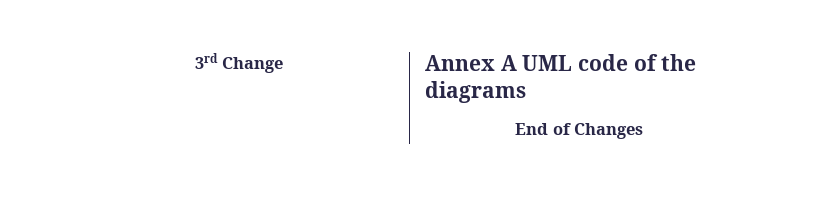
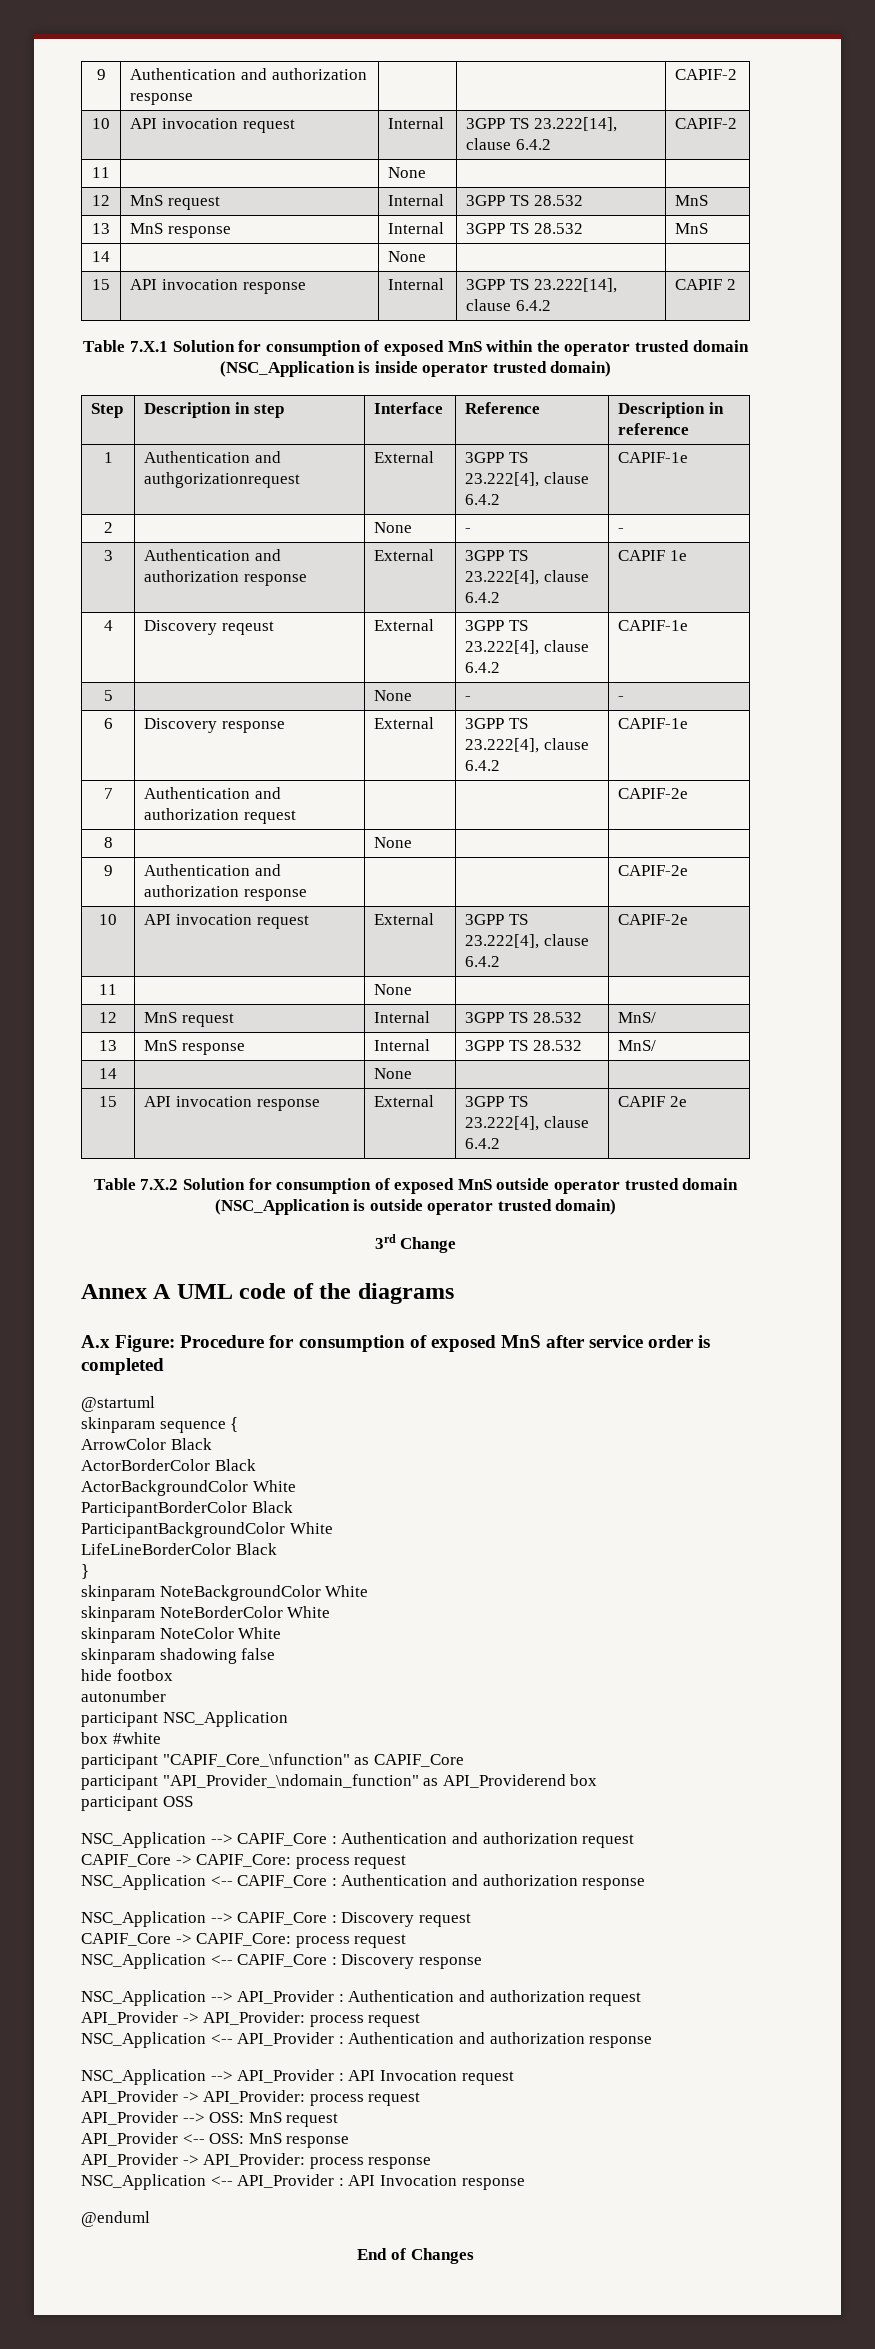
+ 9 | Authentication and authorization response | | | CAPIF-2
+ 10 | API invocation request | Internal | 3GPP TS 23.222[14], clause 6.4.2 | CAPIF-2
+ 11 | | None | |
+ 12 | MnS request | Internal | 3GPP TS 28.532 | MnS
+ 13 | MnS response | Internal | 3GPP TS 28.532 | MnS
+ 14 | | None | |
+ 15 | API invocation response | Internal | 3GPP TS 23.222[14], clause 6.4.2 | CAPIF 2
+ Table 7.X.1 Solution for consumption of exposed MnS within the operator trusted domain (NSC_Application is inside operator trusted domain)
+ Step | Description in step | Interface | Reference | Description in reference
+ 1 | Authentication and authgorizationrequest | External | 3GPP TS 23.222[4], clause 6.4.2 | CAPIF-1e
+ 2 | | None | - | -
+ 3 | Authentication and authorization response | External | 3GPP TS 23.222[4], clause 6.4.2 | CAPIF 1e
+ 4 | Discovery reqeust | External | 3GPP TS 23.222[4], clause 6.4.2 | CAPIF-1e
+ 5 | | None | - | -
+ 6 | Discovery response | External | 3GPP TS 23.222[4], clause 6.4.2 | CAPIF-1e
+ 7 | Authentication and authorization request | | | CAPIF-2e
+ 8 | | None | |
+ 9 | Authentication and authorization response | | | CAPIF-2e
+ 10 | API invocation request | External | 3GPP TS 23.222[4], clause 6.4.2 | CAPIF-2e
+ 11 | | None | |
+ 12 | MnS request | Internal | 3GPP TS 28.532 | MnS/
+ 13 | MnS response | Internal | 3GPP TS 28.532 | MnS/
+ 14 | | None | |
+ 15 | API invocation response | External | 3GPP TS 23.222[4], clause 6.4.2 | CAPIF 2e
+ Table 7.X.2 Solution for consumption of exposed MnS outside operator trusted domain (NSC_Application is outside operator trusted domain)
+ A.x Figure: Procedure for consumption of exposed MnS after service order is completed
+ @startuml
+ skinparam sequence {
+ ArrowColor Black
+ ActorBorderColor Black
+ ActorBackgroundColor White
+ ParticipantBorderColor Black
+ ParticipantBackgroundColor White
+ LifeLineBorderColor Black
+ }
+ skinparam NoteBackgroundColor White
+ skinparam NoteBorderColor White
+ skinparam NoteColor White
+ skinparam shadowing false
+ hide footbox
+ autonumber
+ participant NSC_Application
+ box #white
+ participant "CAPIF_Core_\nfunction" as CAPIF_Core
+ participant "API_Provider_\ndomain_function" as API_Providerend box
+ participant OSS
+ NSC_Application --> CAPIF_Core : Authentication and authorization request
+ CAPIF_Core -> CAPIF_Core: process request
+ NSC_Application <-- CAPIF_Core : Authentication and authorization response
+ NSC_Application --> CAPIF_Core : Discovery request
+ CAPIF_Core -> CAPIF_Core: process request
+ NSC_Application <-- CAPIF_Core : Discovery response
+ NSC_Application --> API_Provider : Authentication and authorization request
+ API_Provider -> API_Provider: process request
+ NSC_Application <-- API_Provider : Authentication and authorization response
+ NSC_Application --> API_Provider : API Invocation request
+ API_Provider -> API_Provider: process request
+ API_Provider --> OSS: MnS request
+ API_Provider <-- OSS: MnS response
+ API_Provider -> API_Provider: process response
+ NSC_Application <-- API_Provider : API Invocation response
+ @enduml

